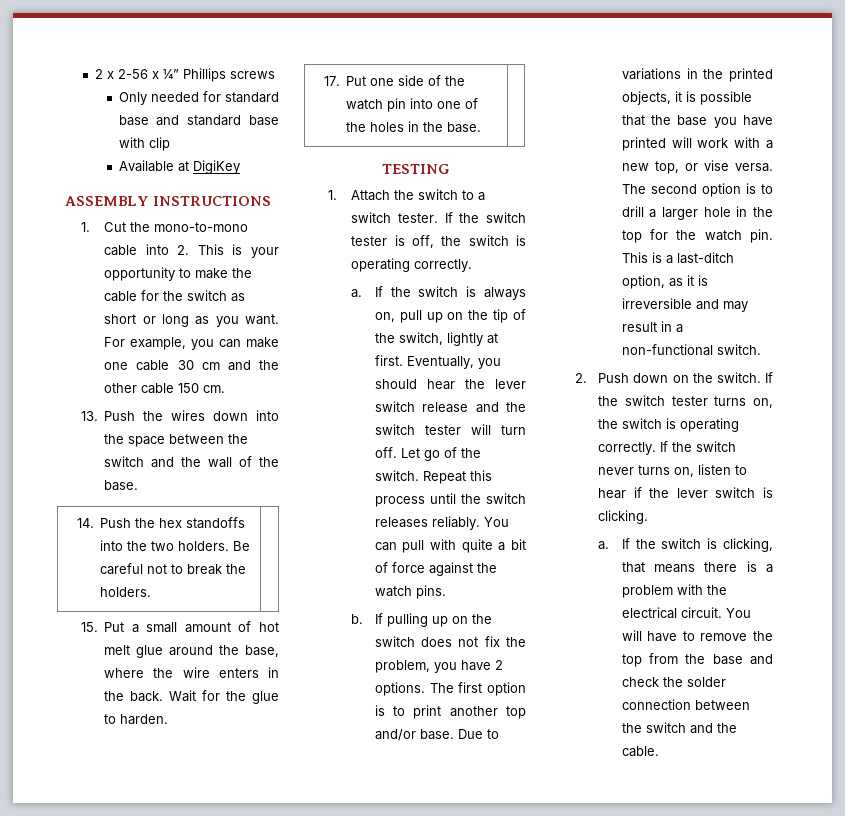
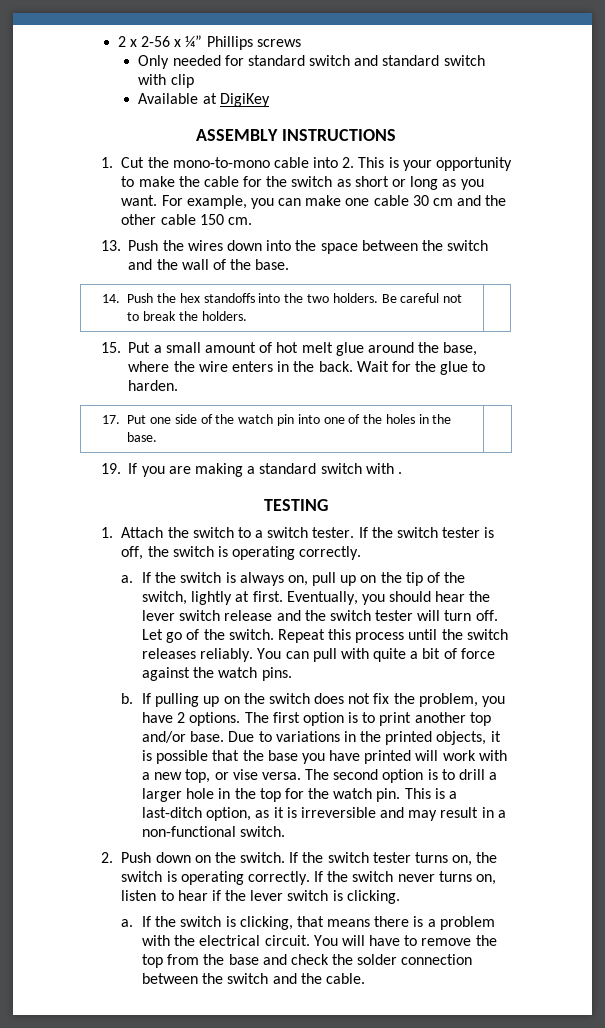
- Only needed for standard base and standard base with clip
+ Only needed for standard switch and standard switch with clip
+ 19. If you are making a standard switch with .

